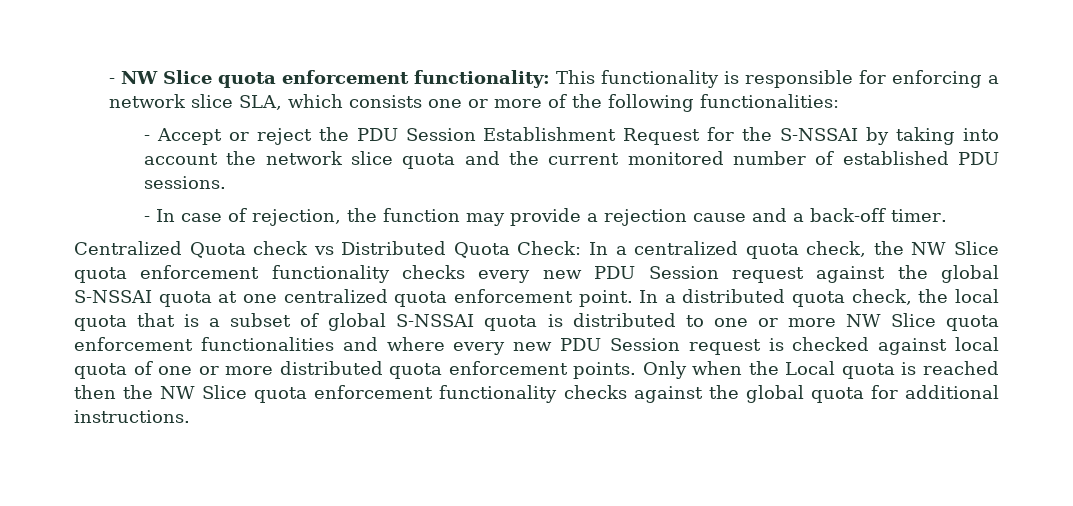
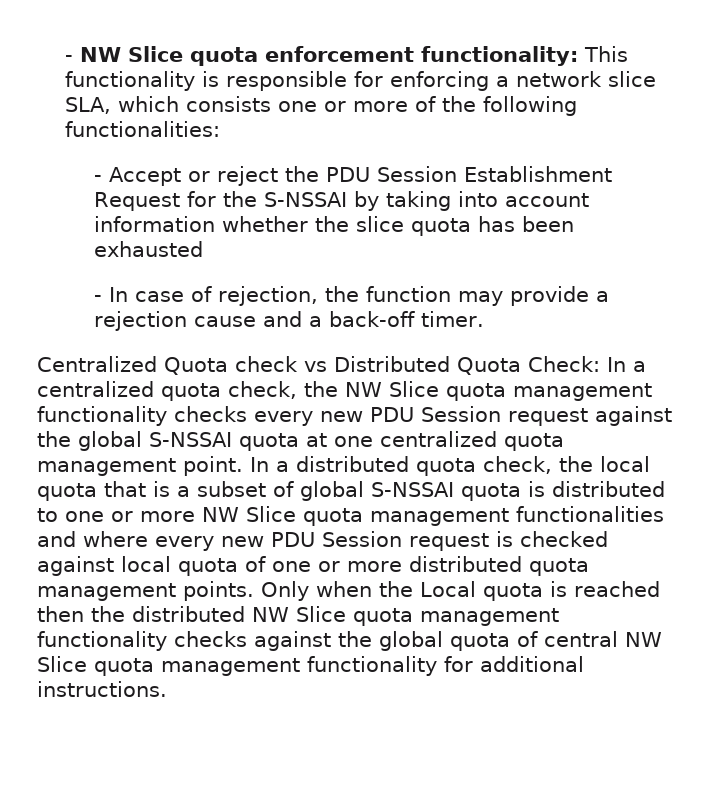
- - Accept or reject the PDU Session Establishment Request for the S-NSSAI by taking into account the network slice quota and the current monitored number of established PDU sessions.
+ - Accept or reject the PDU Session Establishment Request for the S-NSSAI by taking into account information whether the slice quota has been exhausted
- Centralized Quota check vs Distributed Quota Check: In a centralized quota check, the NW Slice quota enforcement functionality checks every new PDU Session request against the global S-NSSAI quota at one centralized quota enforcement point.
+ Centralized Quota check vs Distributed Quota Check: In a centralized quota check, the NW Slice quota management functionality checks every new PDU Session request against the global S-NSSAI quota at one centralized quota management point.
- In a distributed quota check, the local quota that is a subset of global S-NSSAI quota is distributed to one or more NW Slice quota enforcement functionalities and where every new PDU Session request is checked against local quota of one or more distributed quota enforcement points.
+ In a distributed quota check, the local quota that is a subset of global S-NSSAI quota is distributed to one or more NW Slice quota management functionalities and where every new PDU Session request is checked against local quota of one or more distributed quota management points.
- Only when the Local quota is reached then the NW Slice quota enforcement functionality checks against the global quota for additional instructions.
+ Only when the Local quota is reached then the distributed NW Slice quota management functionality checks against the global quota of central NW Slice quota management functionality for additional instructions.

